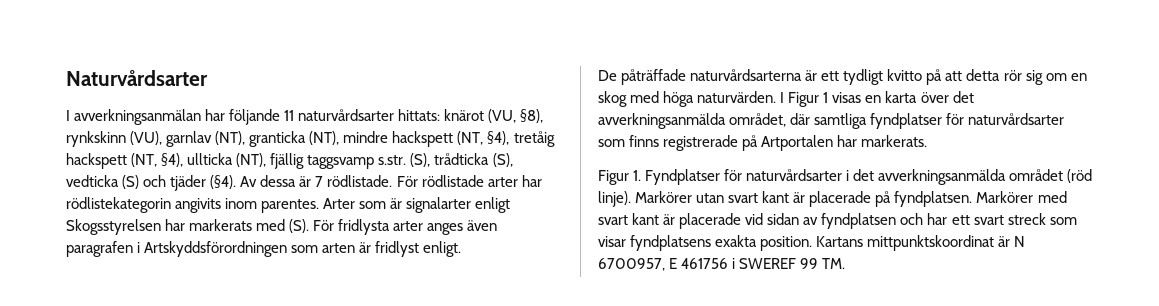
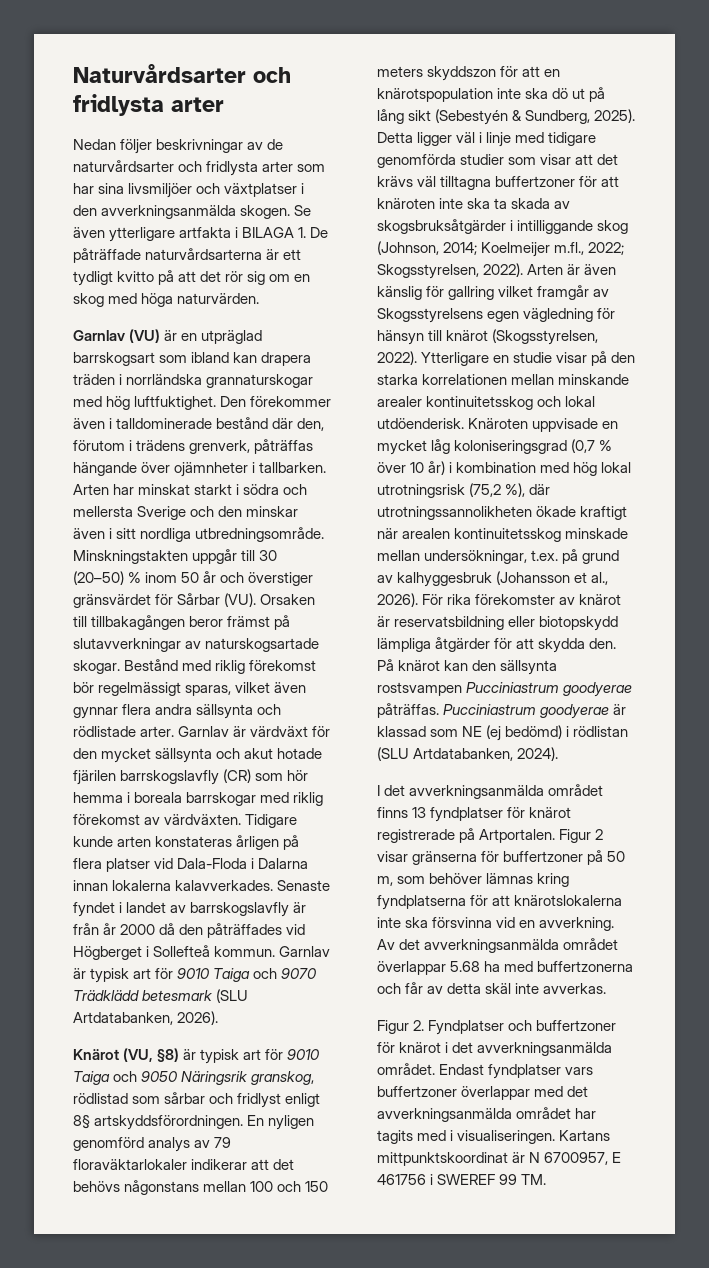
- Naturvårdsarter
- I avverkningsanmälan har följande 11 naturvårdsarter hittats: knärot (VU, §8), rynkskinn (VU), garnlav (NT), granticka (NT), mindre hackspett (NT, §4), tretåig hackspett (NT, §4), ullticka (NT), fjällig taggsvamp s.str. (S), trådticka (S), vedticka (S) och tjäder (§4). Av dessa är 7 rödlistade. För rödlistade arter har rödlistekategorin angivits inom parentes. Arter som är signalarter enligt Skogsstyrelsen har markerats med (S). För fridlysta arter anges även paragrafen i Artskyddsförordningen som arten är fridlyst enligt.
- De påträffade naturvårdsarterna är ett tydligt kvitto på att detta rör sig om en skog med höga naturvärden. I Figur 1 visas en karta över det avverkningsanmälda området, där samtliga fyndplatser för naturvårdsarter som finns registrerade på Artportalen har markerats.
- Figur 1. Fyndplatser för naturvårdsarter i det avverkningsanmälda området (röd linje). Markörer utan svart kant är placerade på fyndplatsen. Markörer med svart kant är placerade vid sidan av fyndplatsen och har ett svart streck som visar fyndplatsens exakta position.
+ Naturvårdsarter och fridlysta arter
+ Nedan följer beskrivningar av de naturvårdsarter och fridlysta arter som har sina livsmiljöer och växtplatser i den avverkningsanmälda skogen. Se även ytterligare artfakta i BILAGA 1. De påträffade naturvårdsarterna är ett tydligt kvitto på att det rör sig om en skog med höga naturvärden.
+ Garnlav (VU) är en utpräglad barrskogsart som ibland kan drapera träden i norrländska grannaturskogar med hög luftfuktighet. Den förekommer även i talldominerade bestånd där den, förutom i trädens grenverk, påträffas hängande över ojämnheter i tallbarken. Arten har minskat starkt i södra och mellersta Sverige och den minskar även i sitt nordliga utbredningsområde. Minskningstakten uppgår till 30 (20–50) % inom 50 år och överstiger gränsvärdet för Sårbar (VU). Orsaken till tillbakagången beror främst på slutavverkningar av naturskogsartade skogar. Bestånd med riklig förekomst bör regelmässigt sparas, vilket även gynnar flera andra sällsynta och rödlistade arter. Garnlav är värdväxt för den mycket sällsynta och akut hotade fjärilen barrskogslavfly (CR) som hör hemma i boreala barrskogar med riklig förekomst av värdväxten. Tidigare kunde arten konstateras årligen på flera platser vid Dala-Floda i Dalarna innan lokalerna kalavverkades. Senaste fyndet i landet av barrskogslavfly är från år 2000 då den påträffades vid Högberget i Sollefteå kommun. Garnlav är typisk art för 9010 Taiga och 9070 Trädklädd betesmark (SLU Artdatabanken, 2026).
+ Knärot (VU, §8) är typisk art för 9010 Taiga och 9050 Näringsrik granskog, rödlistad som sårbar och fridlyst enligt 8§ artskyddsförordningen. En nyligen genomförd analys av 79 floraväktarlokaler indikerar att det behövs någonstans mellan 100 och 150 meters skyddszon för att en knärotspopulation inte ska dö ut på lång sikt (Sebestyén & Sundberg, 2025). Detta ligger väl i linje med tidigare genomförda studier som visar att det krävs väl tilltagna buffertzoner för att knäroten inte ska ta skada av skogsbruksåtgärder i intilliggande skog (Johnson, 2014; Koelmeijer m.fl., 2022; Skogsstyrelsen, 2022). Arten är även känslig för gallring vilket framgår av Skogsstyrelsens egen vägledning för hänsyn till knärot (Skogsstyrelsen, 2022). Ytterligare en studie visar på den starka korrelationen mellan minskande arealer kontinuitetsskog och lokal utdöenderisk. Knäroten uppvisade en mycket låg koloniseringsgrad (0,7 % över 10 år) i kombination med hög lokal utrotningsrisk (75,2 %), där utrotningssannolikheten ökade kraftigt när arealen kontinuitetsskog minskade mellan undersökningar, t.ex. på grund av kalhyggesbruk (Johansson et al., 2026). För rika förekomster av knärot är reservatsbildning eller biotopskydd lämpliga åtgärder för att skydda den. På knärot kan den sällsynta rostsvampen Pucciniastrum goodyerae påträffas. Pucciniastrum goodyerae är klassad som NE (ej bedömd) i rödlistan (SLU Artdatabanken, 2024).
+ I det avverkningsanmälda området finns 13 fyndplatser för knärot registrerade på Artportalen. Figur 2 visar gränserna för buffertzoner på 50 m, som behöver lämnas kring fyndplatserna för att knärotslokalerna inte ska försvinna vid en avverkning. Av det avverkningsanmälda området överlappar 5.68 ha med buffertzonerna och får av detta skäl inte avverkas.
+ Figur 2. Fyndplatser och buffertzoner för knärot i det avverkningsanmälda området. Endast fyndplatser vars buffertzoner överlappar med det avverkningsanmälda området har tagits med i visualiseringen.

